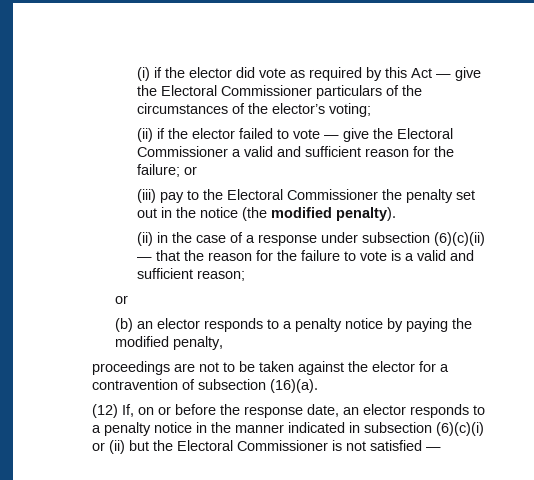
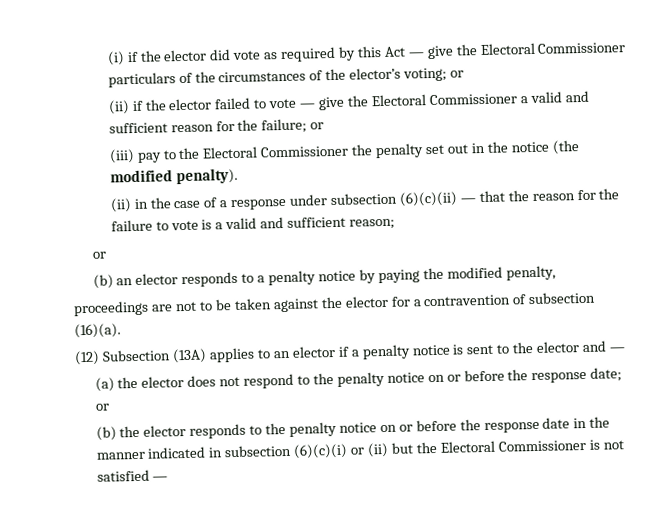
- (i) if the elector did vote as required by this Act — give the Electoral Commissioner particulars of the circumstances of the elector’s voting;
+ (i) if the elector did vote as required by this Act — give the Electoral Commissioner particulars of the circumstances of the elector’s voting; or
- (12) If, on or before the response date, an elector responds to a penalty notice in the manner indicated in subsection (6)(c)(i) or (ii) but the Electoral Commissioner is not satisfied —
+ (12) Subsection (13A) applies to an elector if a penalty notice is sent to the elector and —
+ (a) the elector does not respond to the penalty notice on or before the response date; or
+ (b) the elector responds to the penalty notice on or before the response date in the manner indicated in subsection (6)(c)(i) or (ii) but the Electoral Commissioner is not satisfied —

